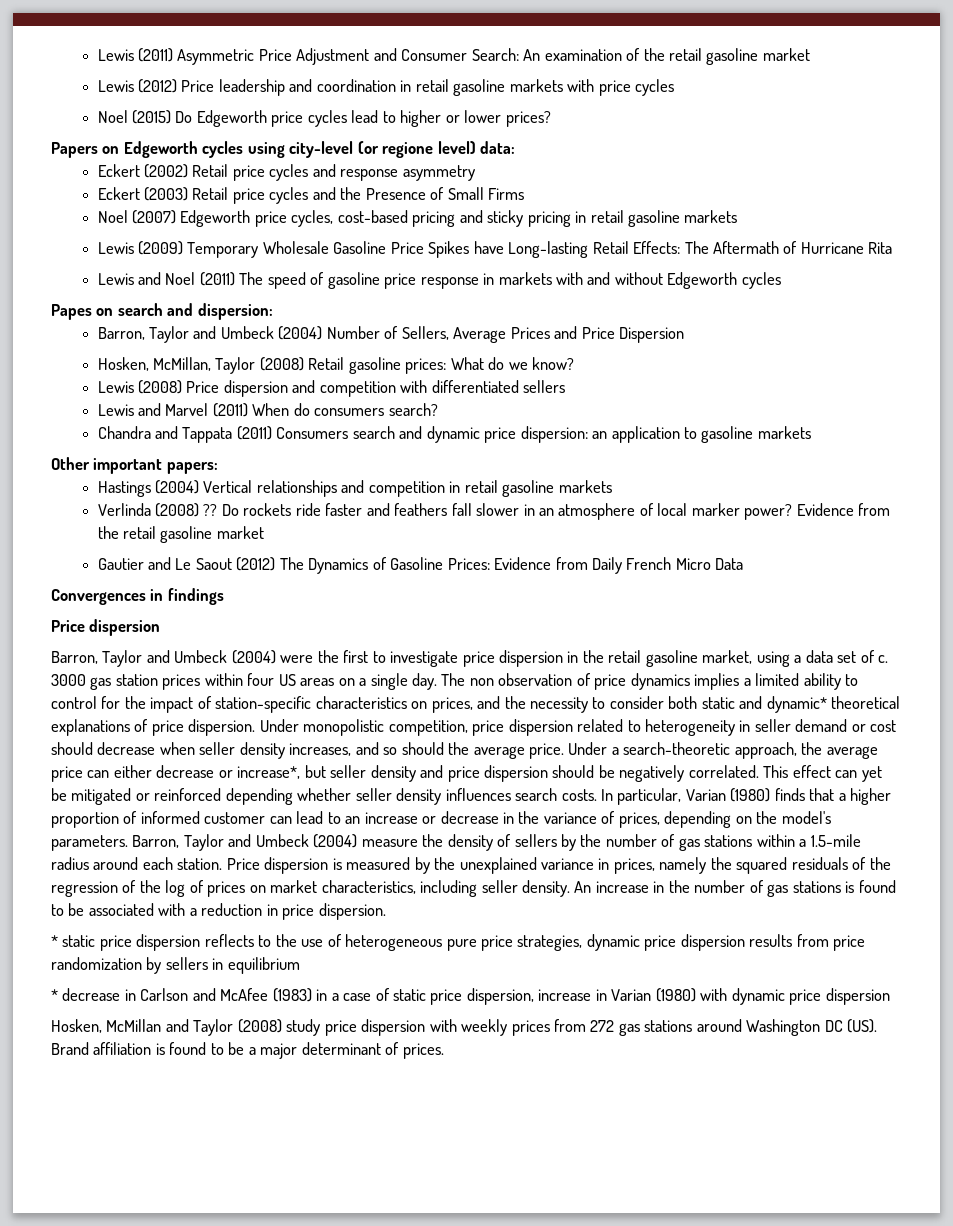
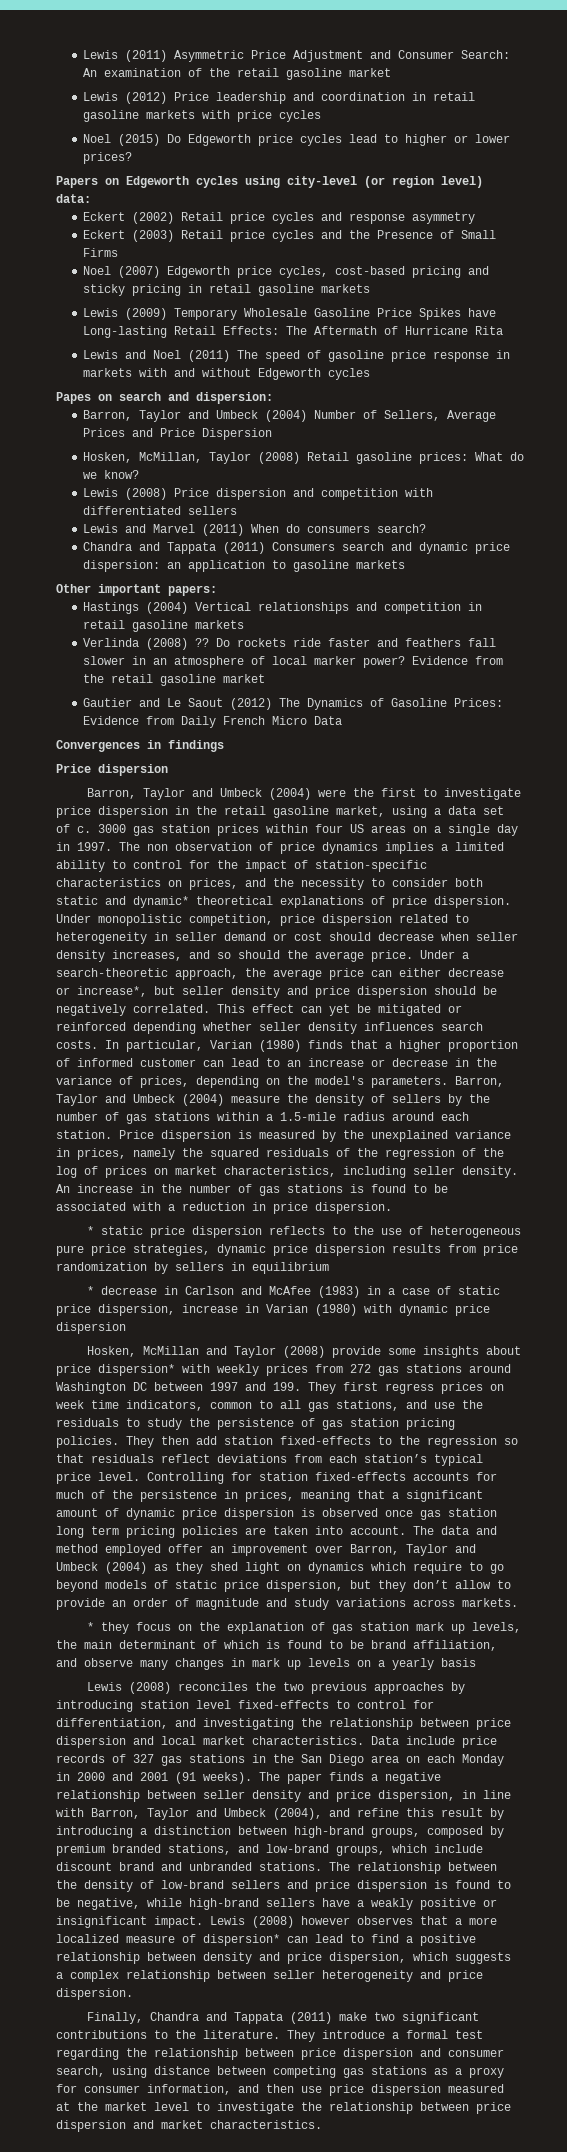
- Papers on Edgeworth cycles using city-level (or regione level) data:
+ Papers on Edgeworth cycles using city-level (or region level) data:
- 3000 gas station prices within four US areas on a single day.
+ 3000 gas station prices within four US areas on a single day in 1997.
- Hosken, McMillan and Taylor (2008) study price dispersion with weekly prices from 272 gas stations around Washington DC (US). Brand affiliation is found to be a major determinant of prices.
+ Hosken, McMillan and Taylor (2008) provide some insights about price dispersion* with weekly prices from 272 gas stations around Washington DC between 1997 and 199. They first regress prices on week time indicators, common to all gas stations, and use the residuals to study the persistence of gas station pricing policies. They then add station fixed-effects to the regression so that residuals reflect deviations from each station’s typical price level. Controlling for station fixed-effects accounts for much of the persistence in prices, meaning that a significant amount of dynamic price dispersion is observed once gas station long term pricing policies are taken into account. The data and method employed offer an improvement over Barron, Taylor and Umbeck (2004) as they shed light on dynamics which require to go beyond models of static price dispersion, but they don’t allow to provide an order of magnitude and study variations across markets.
+ * they focus on the explanation of gas station mark up levels, the main determinant of which is found to be brand affiliation, and observe many changes in mark up levels on a yearly basis
+ Lewis (2008) reconciles the two previous approaches by introducing station level fixed-effects to control for differentiation, and investigating the relationship between price dispersion and local market characteristics. Data include price records of 327 gas stations in the San Diego area on each Monday in 2000 and 2001 (91 weeks). The paper finds a negative relationship between seller density and price dispersion, in line with Barron, Taylor and Umbeck (2004), and refine this result by introducing a distinction between high-brand groups, composed by premium branded stations, and low-brand groups, which include discount brand and unbranded stations. The relationship between the density of low-brand sellers and price dispersion is found to be negative, while high-brand sellers have a weakly positive or insignificant impact. Lewis (2008) however observes that a more localized measure of dispersion* can lead to find a positive relationship between density and price dispersion, which suggests a complex relationship between seller heterogeneity and price dispersion.
+ Finally, Chandra and Tappata (2011) make two significant contributions to the literature. They introduce a formal test regarding the relationship between price dispersion and consumer search, using distance between competing gas stations as a proxy for consumer information, and then use price dispersion measured at the market level to investigate the relationship between price dispersion and market characteristics.

